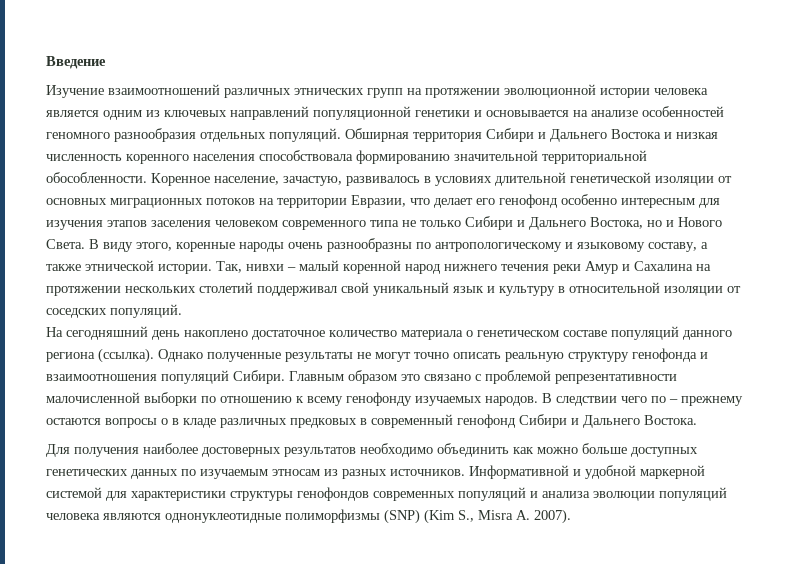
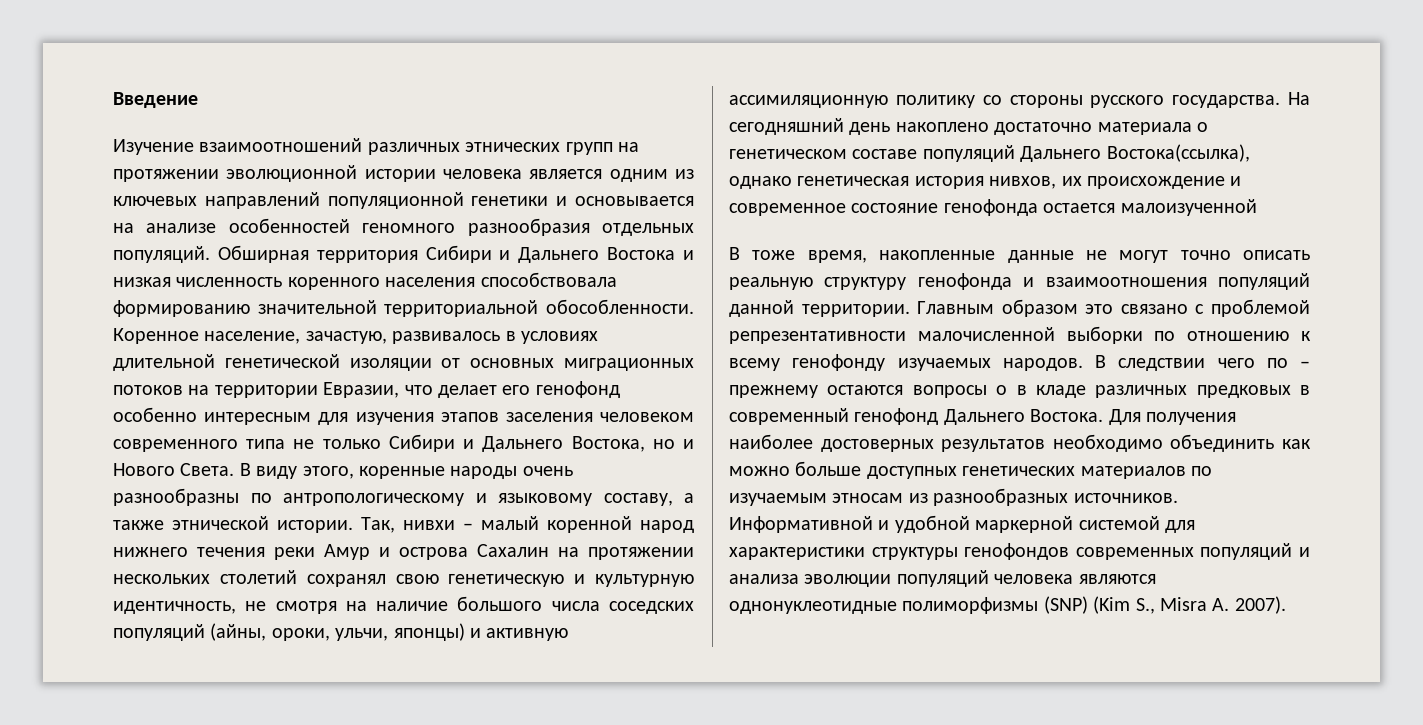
- Так, нивхи – малый коренной народ нижнего течения реки Амур и Сахалина на протяжении нескольких столетий поддерживал свой уникальный язык и культуру в относительной изоляции от соседских популяций.
- На сегодняшний день накоплено достаточное количество материала о генетическом составе популяций данного региона (ссылка). Однако полученные результаты не могут точно описать реальную структуру генофонда и взаимоотношения популяций Сибири.
+ Так, нивхи – малый коренной народ нижнего течения реки Амур и острова Сахалин на протяжении нескольких столетий сохранял свою генетическую и культурную идентичность, не смотря на наличие большого числа соседских популяций (айны, ороки, ульчи, японцы) и активную ассимиляционную политику со стороны русского государства. На сегодняшний день накоплено достаточно материала о генетическом составе популяций Дальнего Востока(ссылка), однако генетическая история нивхов, их происхождение и современное состояние генофонда остается малоизученной
+ В тоже время, накопленные данные не могут точно описать реальную структуру генофонда и взаимоотношения популяций данной территории.
- В следствии чего по – прежнему остаются вопросы о в кладе различных предковых в современный генофонд Сибири и Дальнего Востока.
- Для получения наиболее достоверных результатов необходимо объединить как можно больше доступных генетических данных по изучаемым этносам из разных источников.
+ В следствии чего по – прежнему остаются вопросы о в кладе различных предковых в современный генофонд Дальнего Востока. Для получения наиболее достоверных результатов необходимо объединить как можно больше доступных генетических материалов по изучаемым этносам из разнообразных источников.

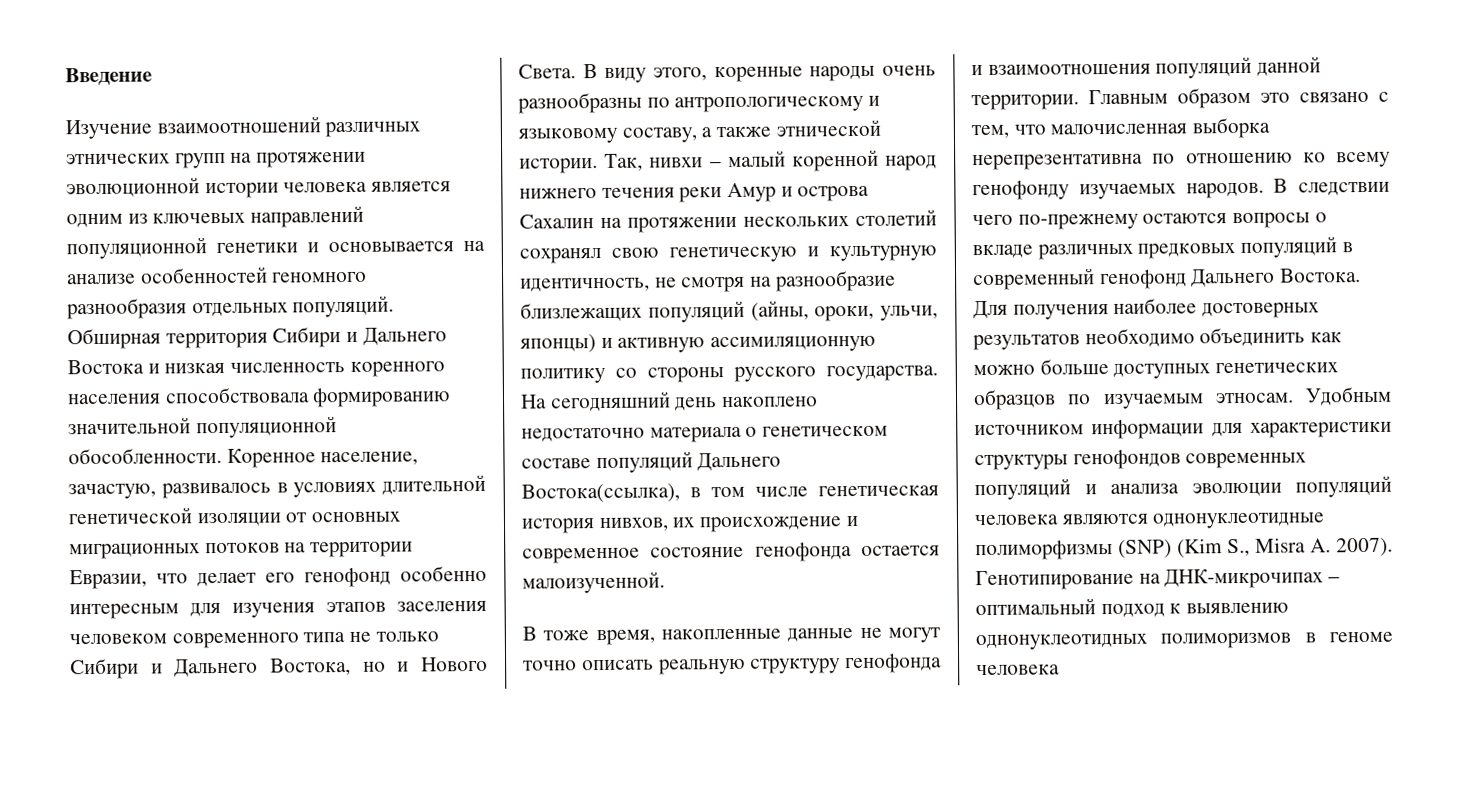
- Обширная территория Сибири и Дальнего Востока и низкая численность коренного населения способствовала формированию значительной территориальной обособленности.
+ Обширная территория Сибири и Дальнего Востока и низкая численность коренного населения способствовала формированию значительной популяционной обособленности.
- Так, нивхи – малый коренной народ нижнего течения реки Амур и острова Сахалин на протяжении нескольких столетий сохранял свою генетическую и культурную идентичность, не смотря на наличие большого числа соседских популяций (айны, ороки, ульчи, японцы) и активную ассимиляционную политику со стороны русского государства.
+ Так, нивхи – малый коренной народ нижнего течения реки Амур и острова Сахалин на протяжении нескольких столетий сохранял свою генетическую и культурную идентичность, не смотря на разнообразие близлежащих популяций (айны, ороки, ульчи, японцы) и активную ассимиляционную политику со стороны русского государства.
- На сегодняшний день накоплено достаточно материала о генетическом составе популяций Дальнего Востока(ссылка), однако генетическая история нивхов, их происхождение и современное состояние генофонда остается малоизученной
+ На сегодняшний день накоплено недостаточно материала о генетическом составе популяций Дальнего Востока(ссылка), в том числе генетическая история нивхов, их происхождение и современное состояние генофонда остается малоизученной.
- Главным образом это связано с проблемой репрезентативности малочисленной выборки по отношению к всему генофонду изучаемых народов.
+ Главным образом это связано с тем, что малочисленная выборка нерепрезентативна по отношению ко всему генофонду изучаемых народов.
- В следствии чего по – прежнему остаются вопросы о в кладе различных предковых в современный генофонд Дальнего Востока.
+ В следствии чего по-прежнему остаются вопросы о вкладе различных предковых популяций в современный генофонд Дальнего Востока.
- Для получения наиболее достоверных результатов необходимо объединить как можно больше доступных генетических материалов по изучаемым этносам из разнообразных источников. Информативной и удобной маркерной системой для характеристики структуры генофондов современных популяций и анализа эволюции популяций человека являются однонуклеотидные полиморфизмы (SNP) (Kim S., Misra A. 2007).
+ Для получения наиболее достоверных результатов необходимо объединить как можно больше доступных генетических образцов по изучаемым этносам. Удобным источником информации для характеристики структуры генофондов современных популяций и анализа эволюции популяций человека являются однонуклеотидные полиморфизмы (SNP) (Kim S., Misra A. 2007).
+ Генотипирование на ДНК-микрочипах – оптимальный подход к выявлению однонуклеотидных полиморизмов в геноме человека

